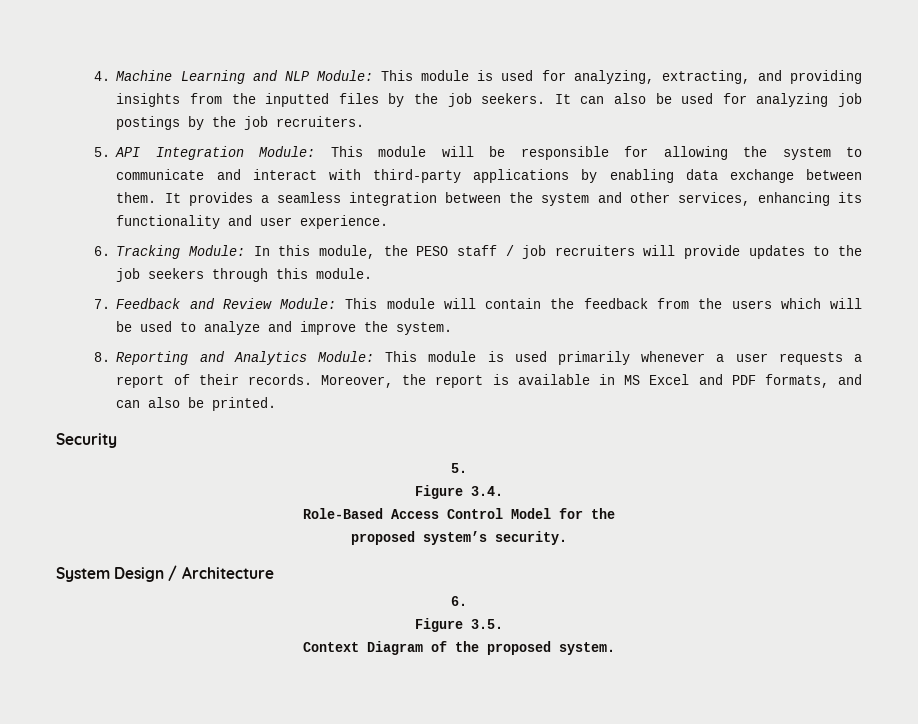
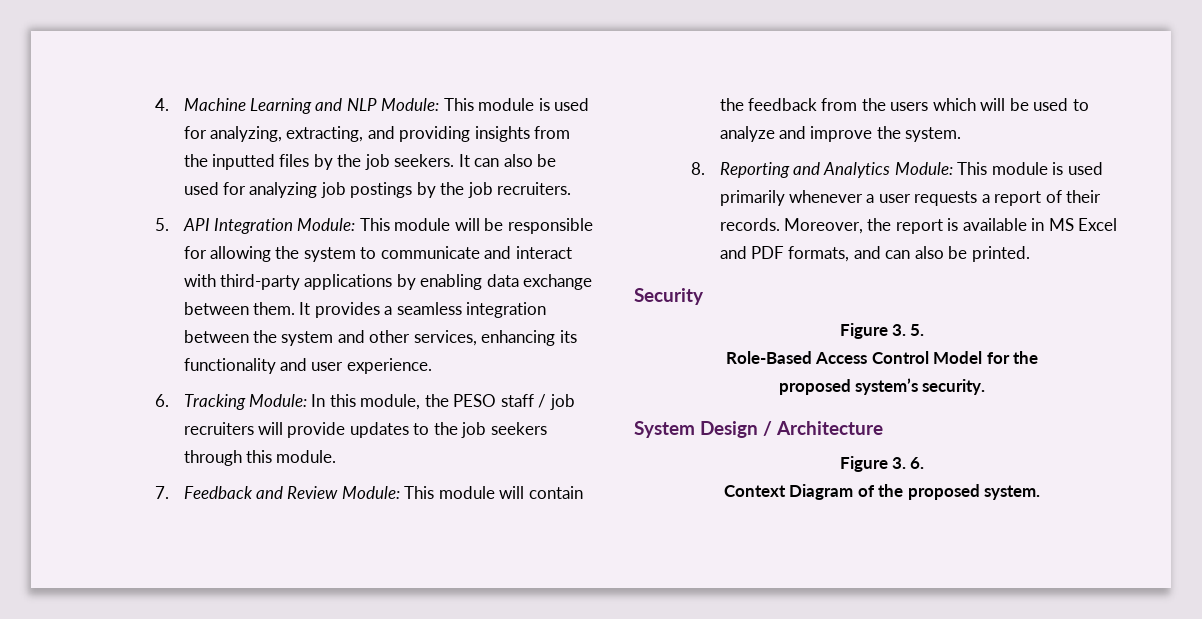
  Security
- 5.
- Figure 3.4.
+ Figure 3. 5.
  System Design / Architecture
- 6.
- Figure 3.5.
+ Figure 3. 6.

